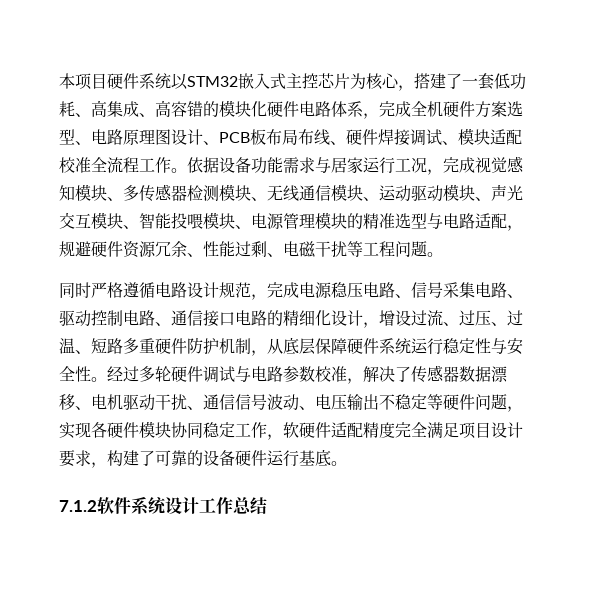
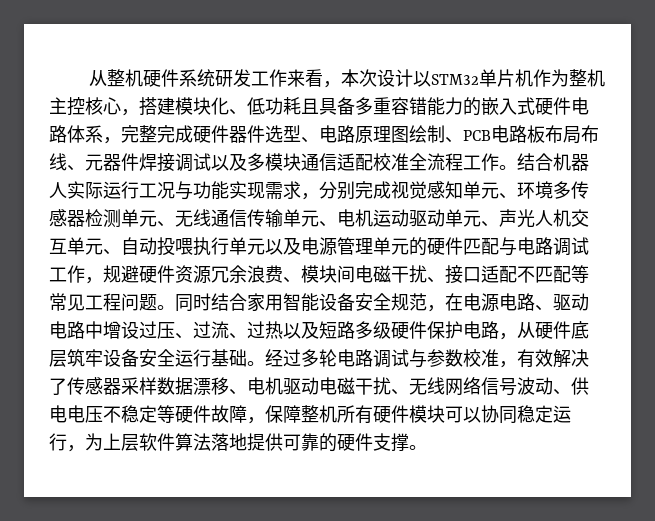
- 本项目硬件系统以STM32嵌入式主控芯片为核心，搭建了一套低功耗、高集成、高容错的模块化硬件电路体系，完成全机硬件方案选型、电路原理图设计、PCB板布局布线、硬件焊接调试、模块适配校准全流程工作。
+ 从整机硬件系统研发工作来看，本次设计以STM32单片机作为整机主控核心，搭建模块化、低功耗且具备多重容错能力的嵌入式硬件电路体系，完整完成硬件器件选型、电路原理图绘制、PCB电路板布局布线、元器件焊接调试以及多模块通信适配校准全流程工作。
- 依据设备功能需求与居家运行工况，完成视觉感知模块、多传感器检测模块、无线通信模块、运动驱动模块、声光交互模块、智能投喂模块、电源管理模块的精准选型与电路适配，规避硬件资源冗余、性能过剩、电磁干扰等工程问题。
- 同时严格遵循电路设计规范，完成电源稳压电路、信号采集电路、驱动控制电路、通信接口电路的精细化设计，增设过流、过压、过温、短路多重硬件防护机制，从底层保障硬件系统运行稳定性与安全性。经过多轮硬件调试与电路参数校准，解决了传感器数据漂移、电机驱动干扰、通信信号波动、电压输出不稳定等硬件问题，实现各硬件模块协同稳定工作，软硬件适配精度完全满足项目设计要求，构建了可靠的设备硬件运行基底。
- 7.1.2软件系统设计工作总结
+ 结合机器人实际运行工况与功能实现需求，分别完成视觉感知单元、环境多传感器检测单元、无线通信传输单元、电机运动驱动单元、声光人机交互单元、自动投喂执行单元以及电源管理单元的硬件匹配与电路调试工作，规避硬件资源冗余浪费、模块间电磁干扰、接口适配不匹配等常见工程问题。同时结合家用智能设备安全规范，在电源电路、驱动电路中增设过压、过流、过热以及短路多级硬件保护电路，从硬件底层筑牢设备安全运行基础。经过多轮电路调试与参数校准，有效解决了传感器采样数据漂移、电机驱动电磁干扰、无线网络信号波动、供电电压不稳定等硬件故障，保障整机所有硬件模块可以协同稳定运行，为上层软件算法落地提供可靠的硬件支撑。

